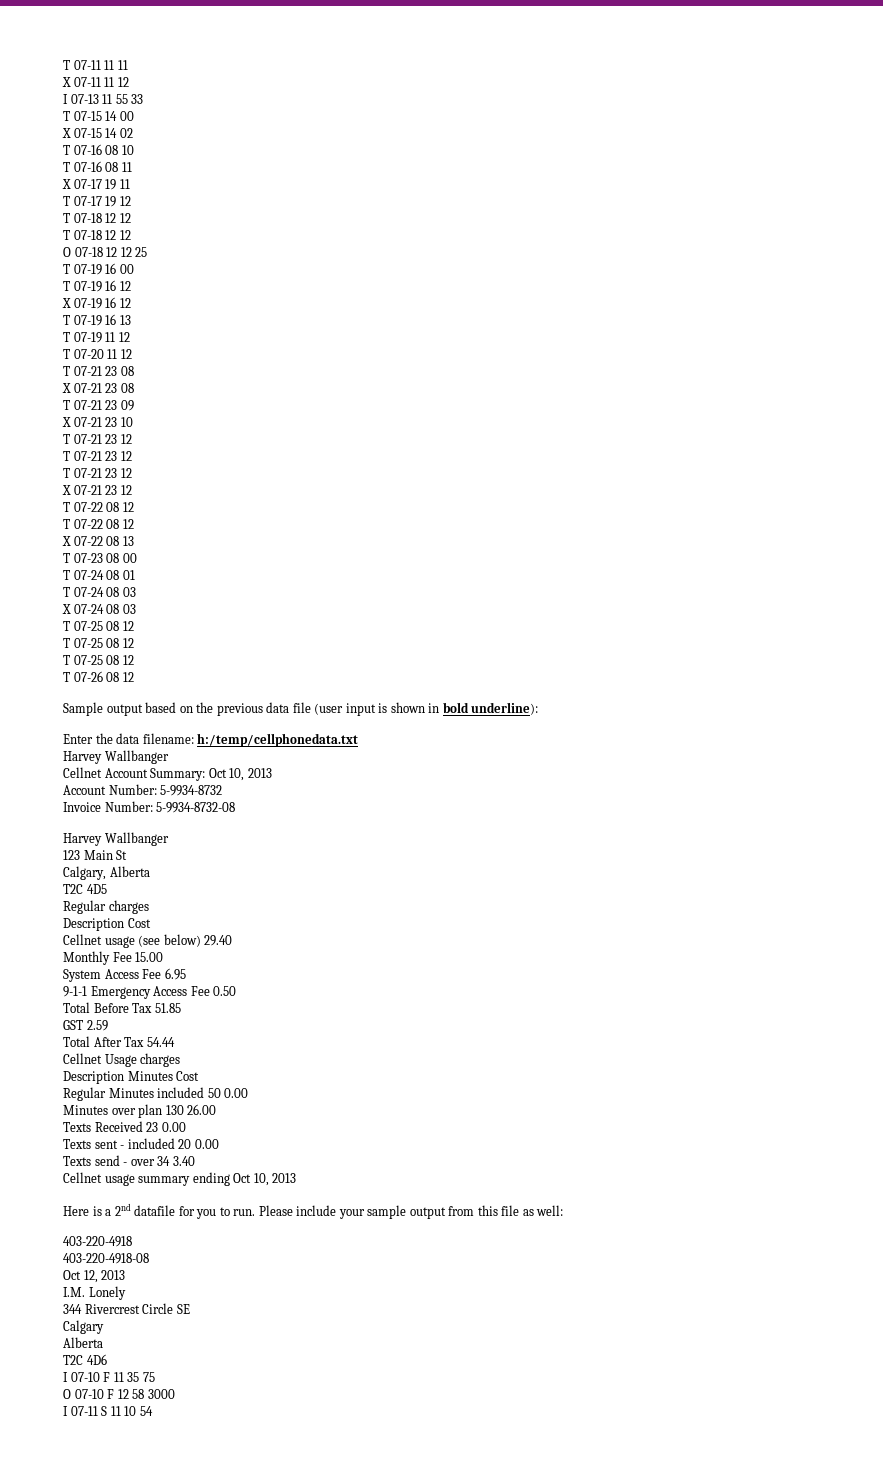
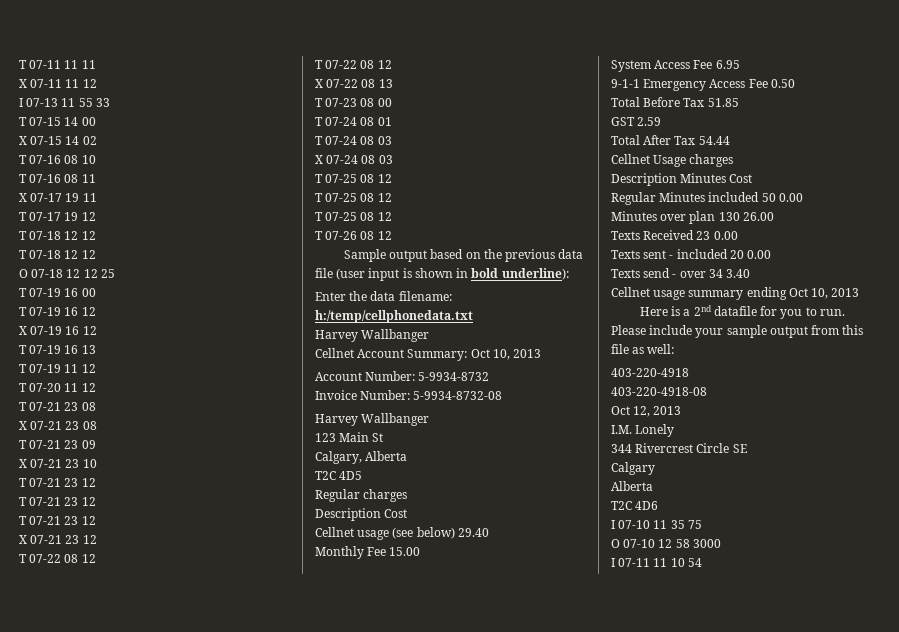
- I 07-10 F 11 35 75
+ I 07-10 11 35 75
- O 07-10 F 12 58 3000
+ O 07-10 12 58 3000
- I 07-11 S 11 10 54
+ I 07-11 11 10 54

